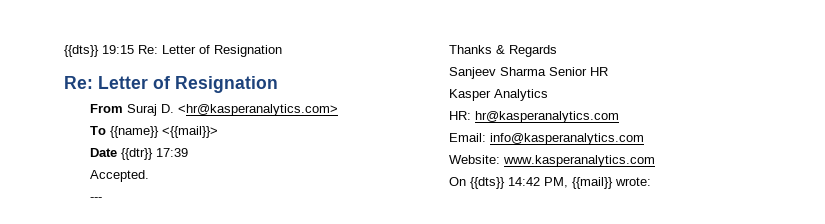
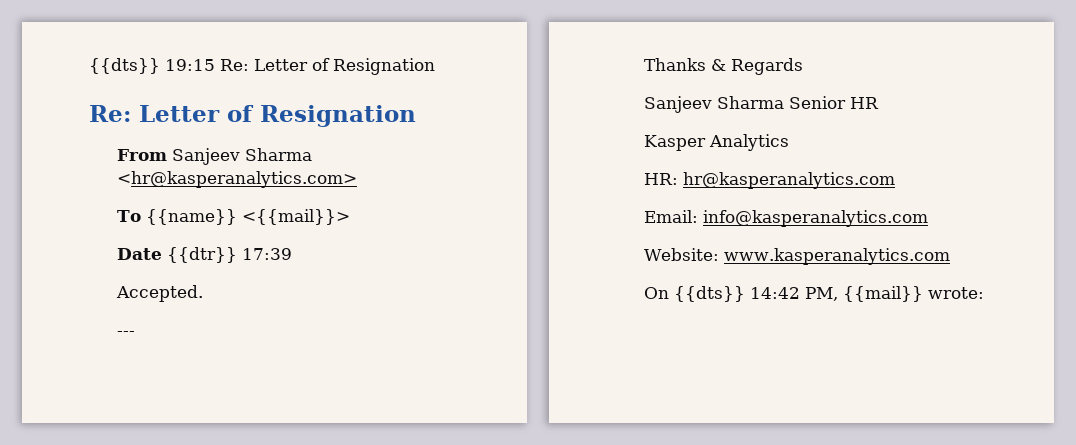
- From Suraj D. <hr@kasperanalytics.com>
+ From Sanjeev Sharma <hr@kasperanalytics.com>

